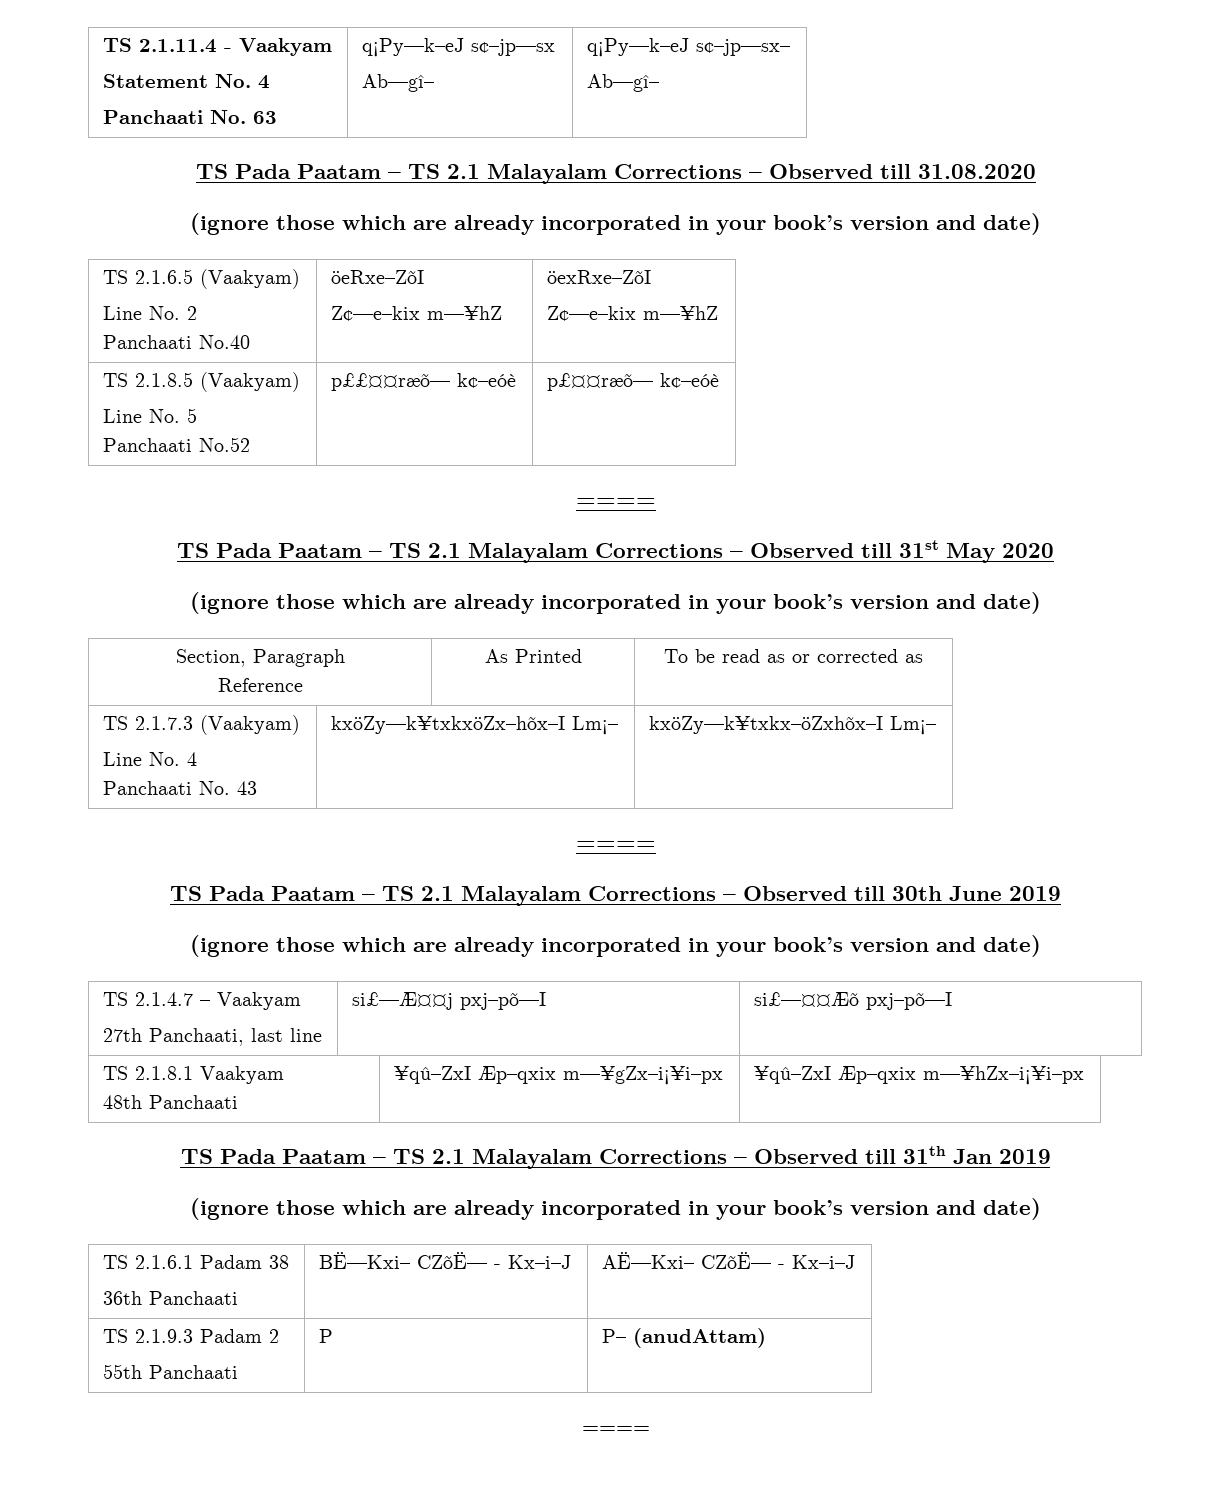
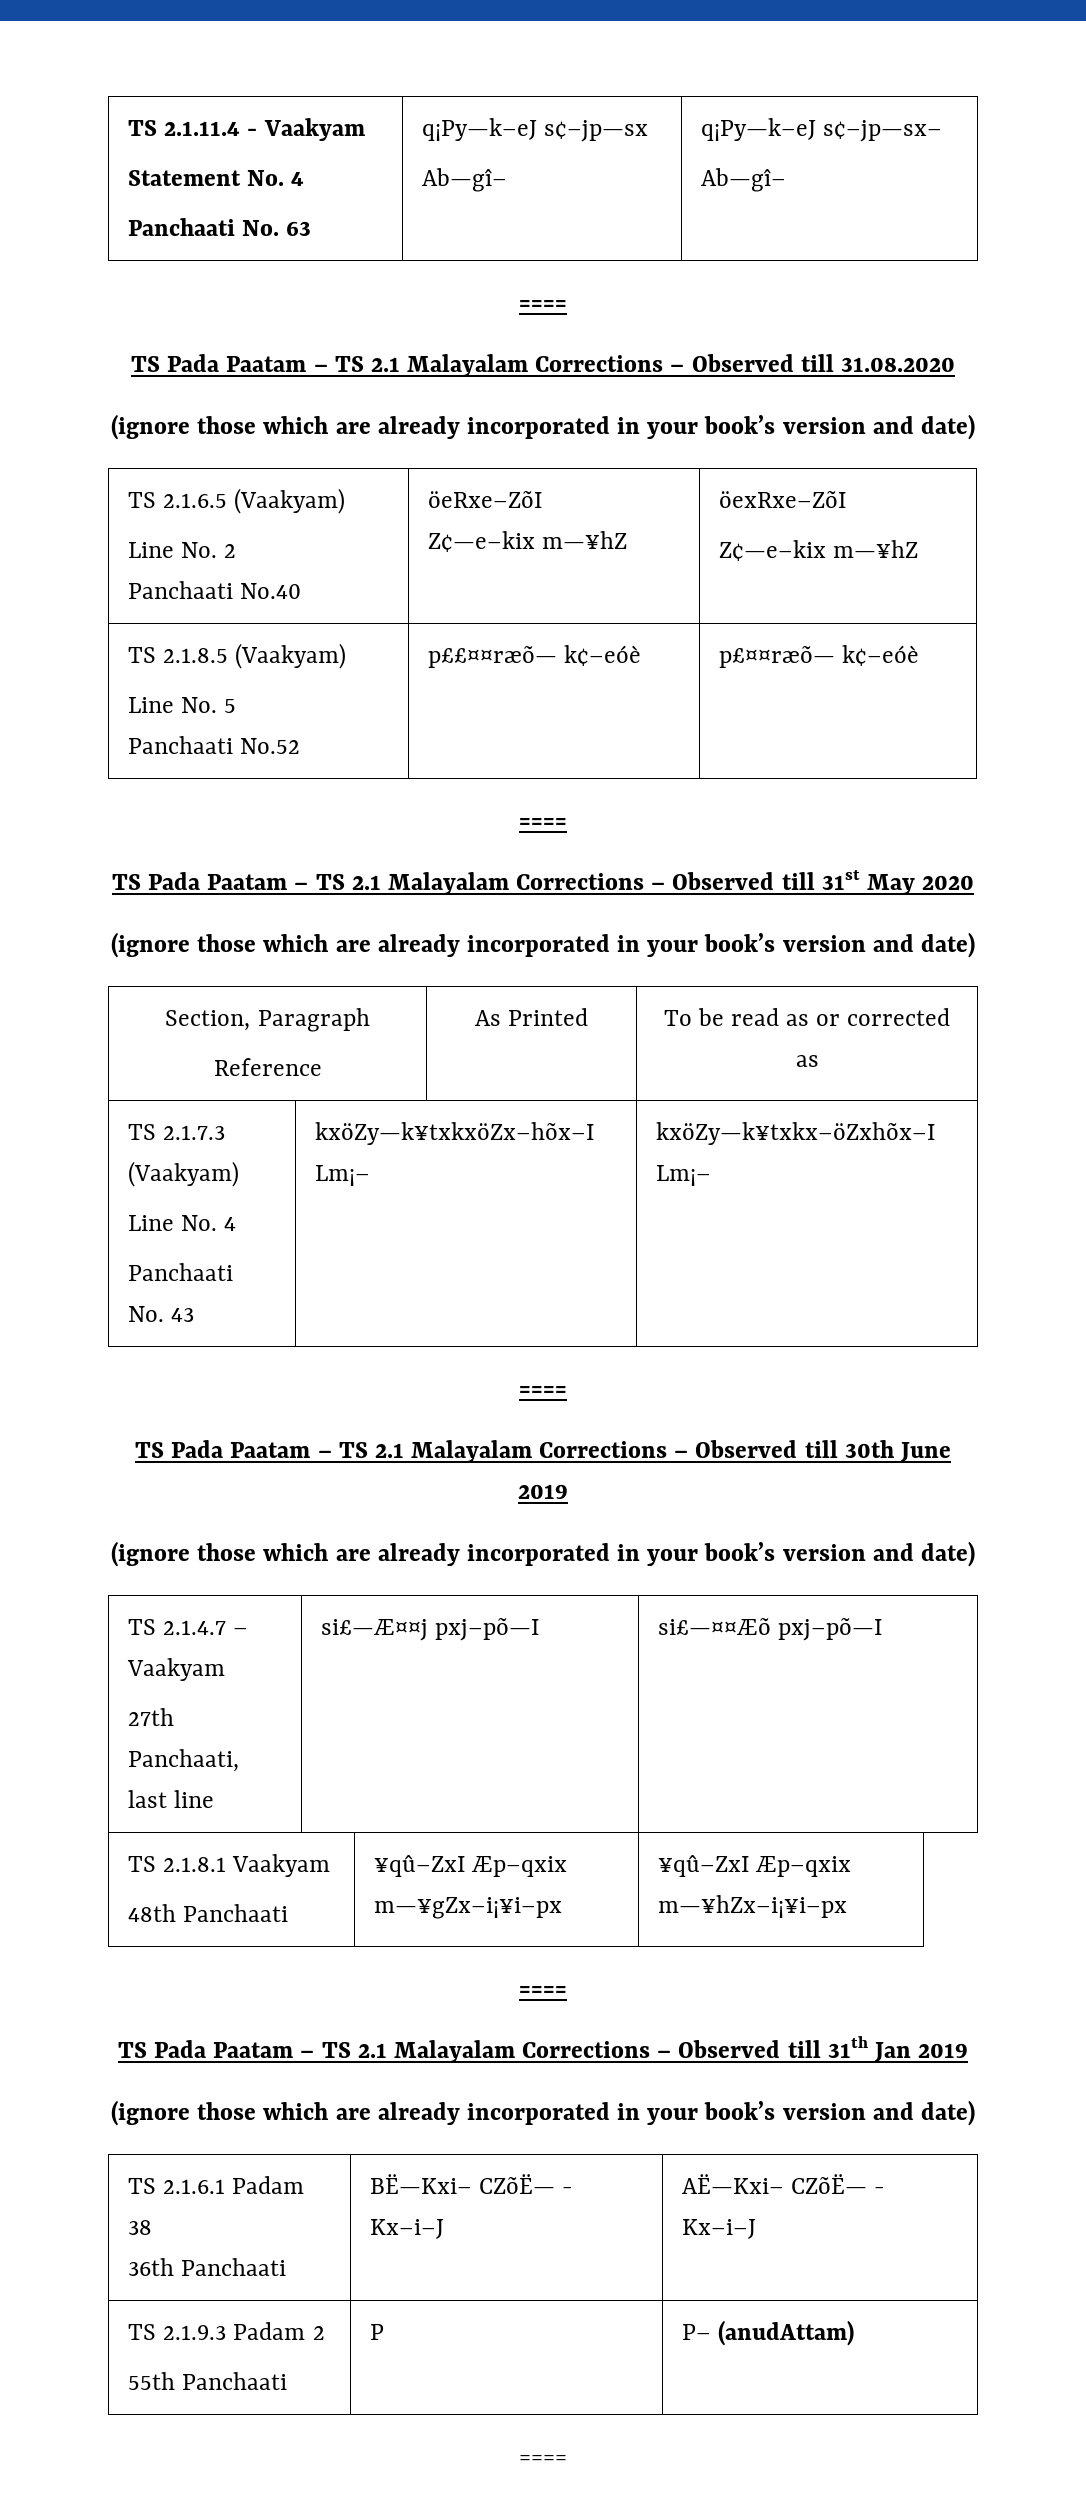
  TS 2.1.11.4 - Vaakyam
  Statement No. 4
  Panchaati No. 63 | q¡Py—k–eJ s¢–jp—sx
  Ab—gî– | q¡Py—k–eJ s¢–jp—sx–
  Ab—gî–
+ ====
  TS 2.1.8.1 Vaakyam
  48th Panchaati | ¥qû–ZxI Æp–qxix m—¥gZx–i¡¥i–px | ¥qû–ZxI Æp–qxix m—¥hZx–i¡¥i–px
+ ====

